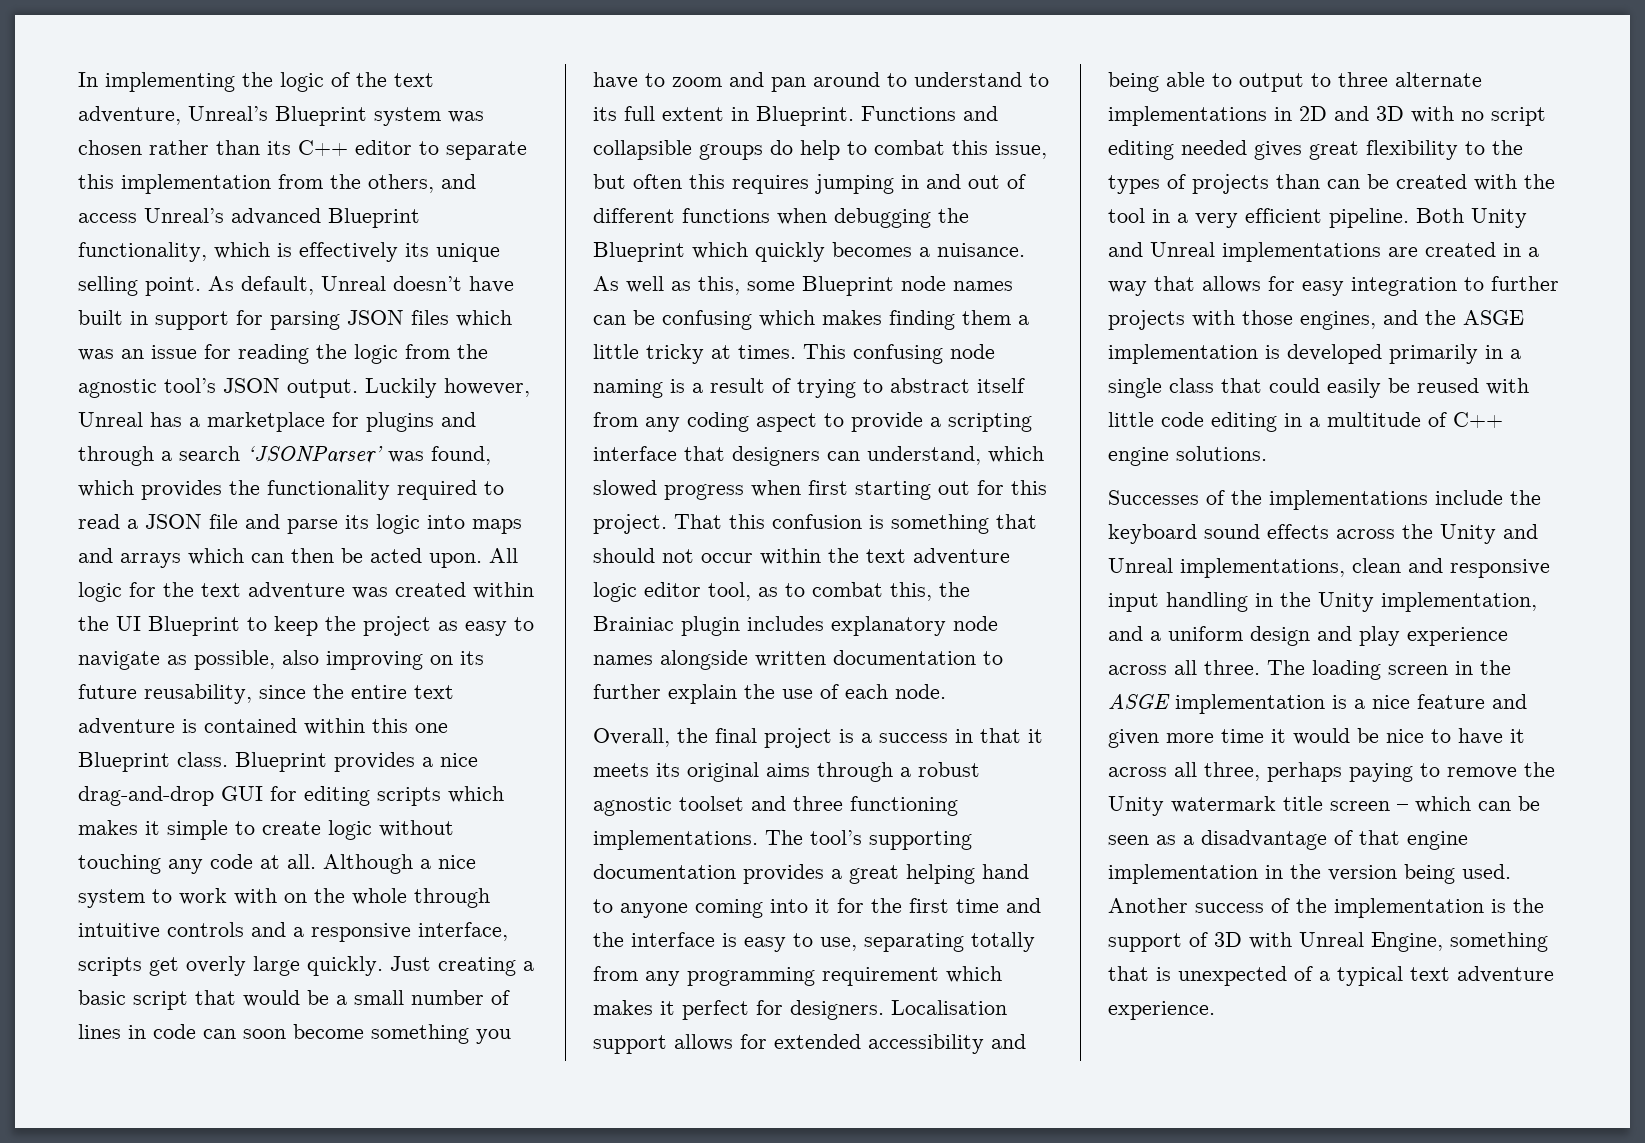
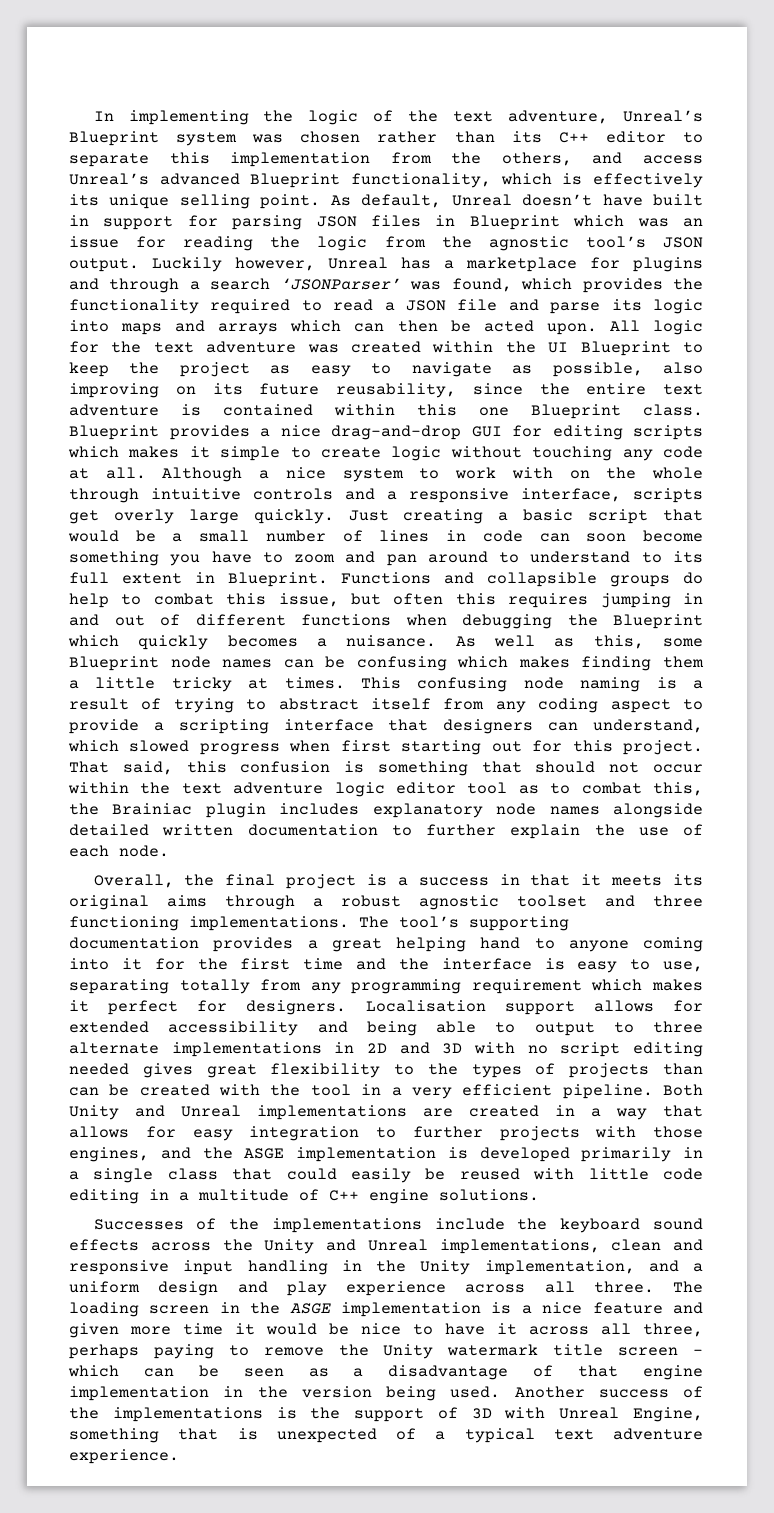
- As default, Unreal doesn’t have built in support for parsing JSON files which was an issue for reading the logic from the agnostic tool’s JSON output.
+ As default, Unreal doesn’t have built in support for parsing JSON files in Blueprint which was an issue for reading the logic from the agnostic tool’s JSON output.
- That this confusion is something that should not occur within the text adventure logic editor tool, as to combat this, the Brainiac plugin includes explanatory node names alongside written documentation to further explain the use of each node.
+ That said, this confusion is something that should not occur within the text adventure logic editor tool as to combat this, the Brainiac plugin includes explanatory node names alongside detailed written documentation to further explain the use of each node.
- Another success of the implementation is the support of 3D with Unreal Engine, something that is unexpected of a typical text adventure experience.
+ Another success of the implementations is the support of 3D with Unreal Engine, something that is unexpected of a typical text adventure experience.

